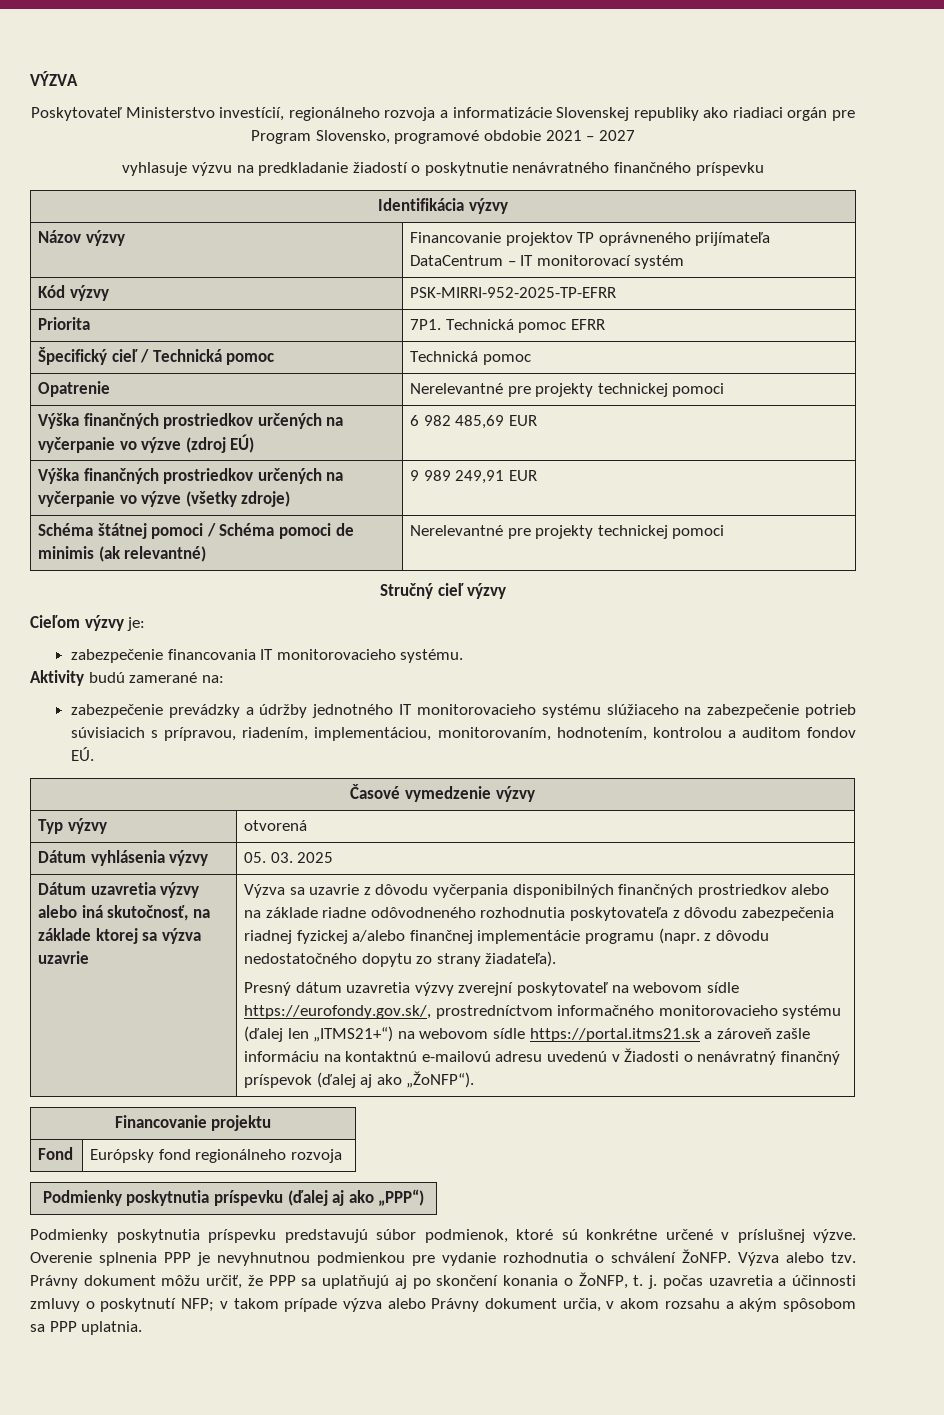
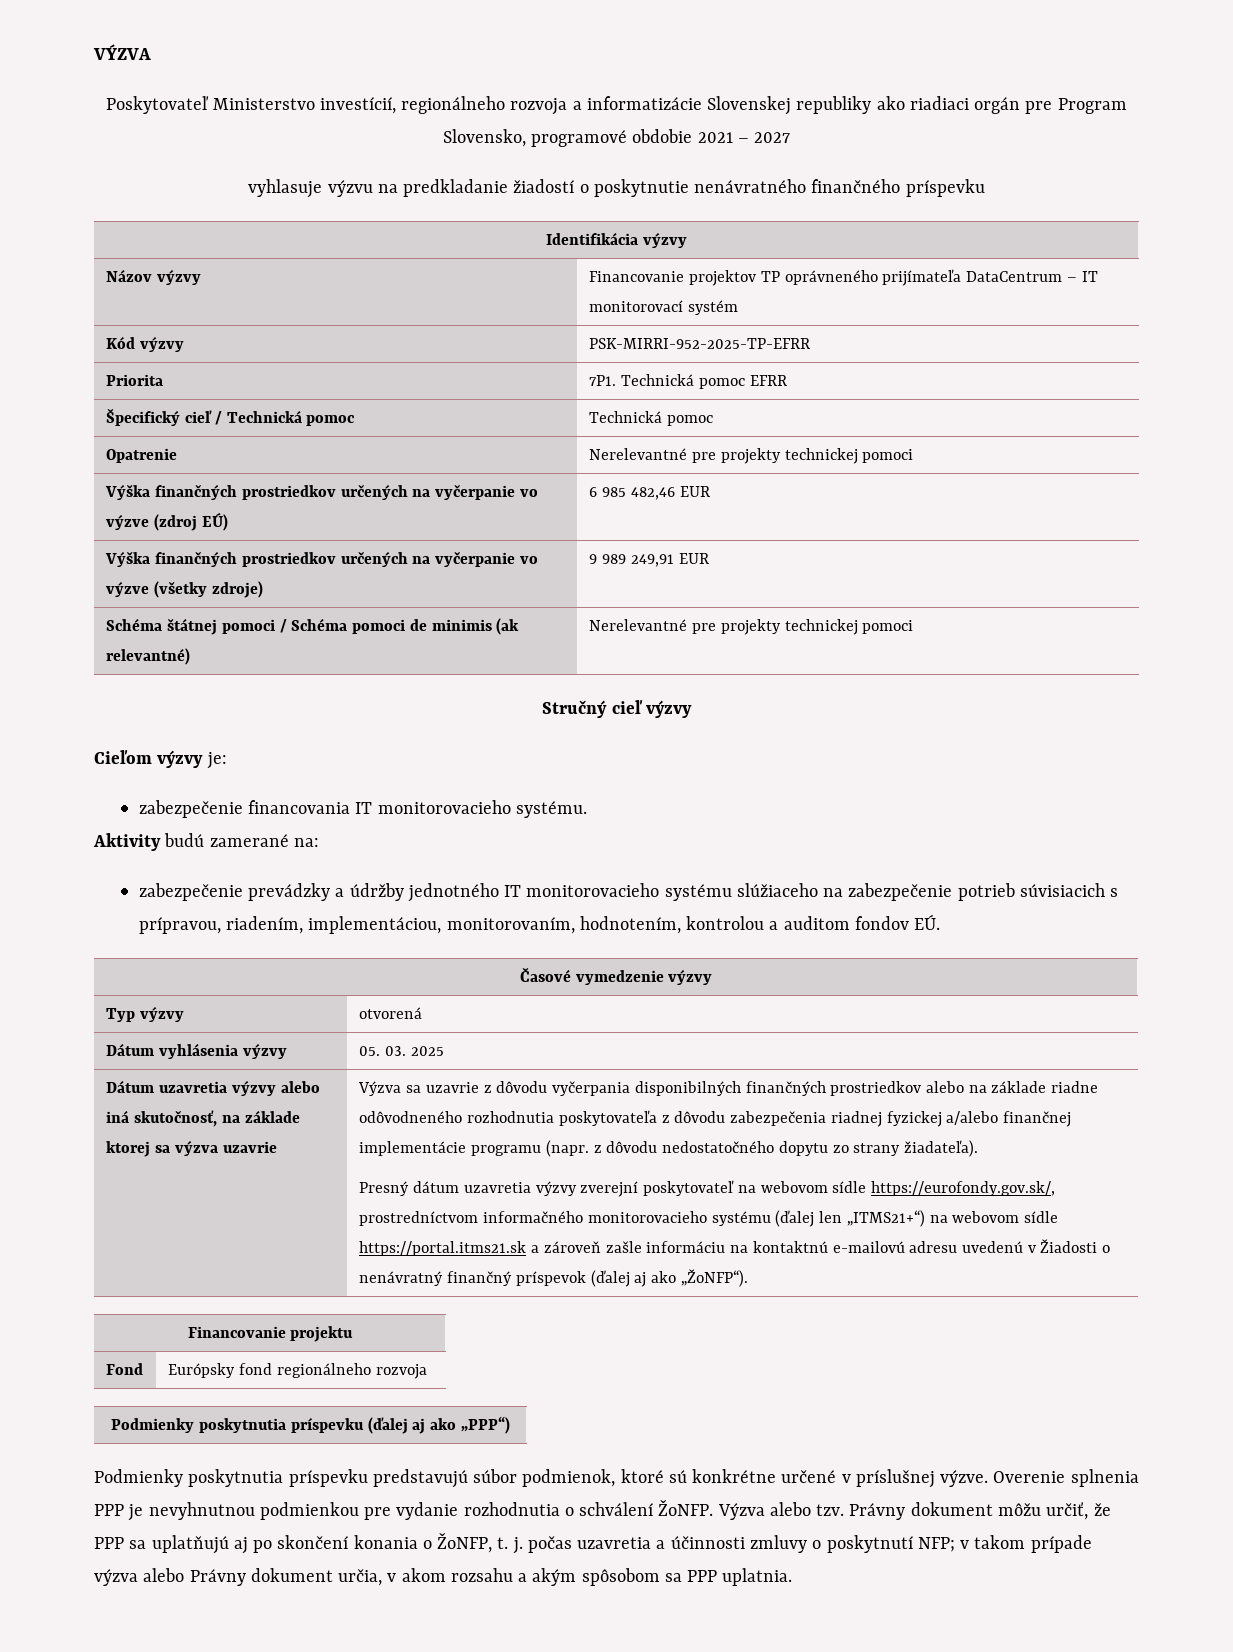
- Výška finančných prostriedkov určených na vyčerpanie vo výzve (zdroj EÚ) | 6 982 485,69 EUR
+ Výška finančných prostriedkov určených na vyčerpanie vo výzve (zdroj EÚ) | 6 985 482,46 EUR

